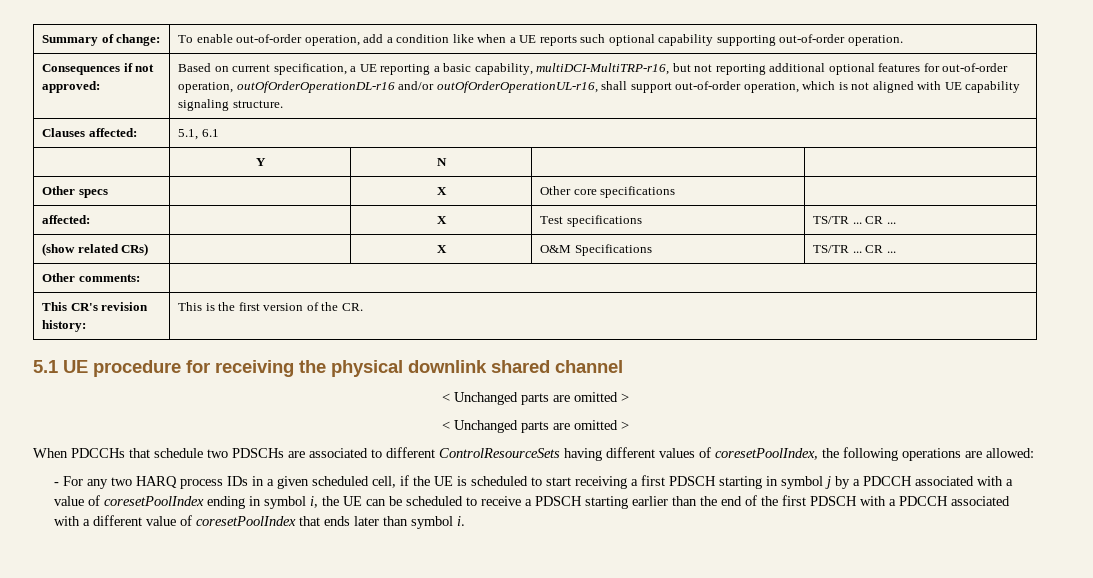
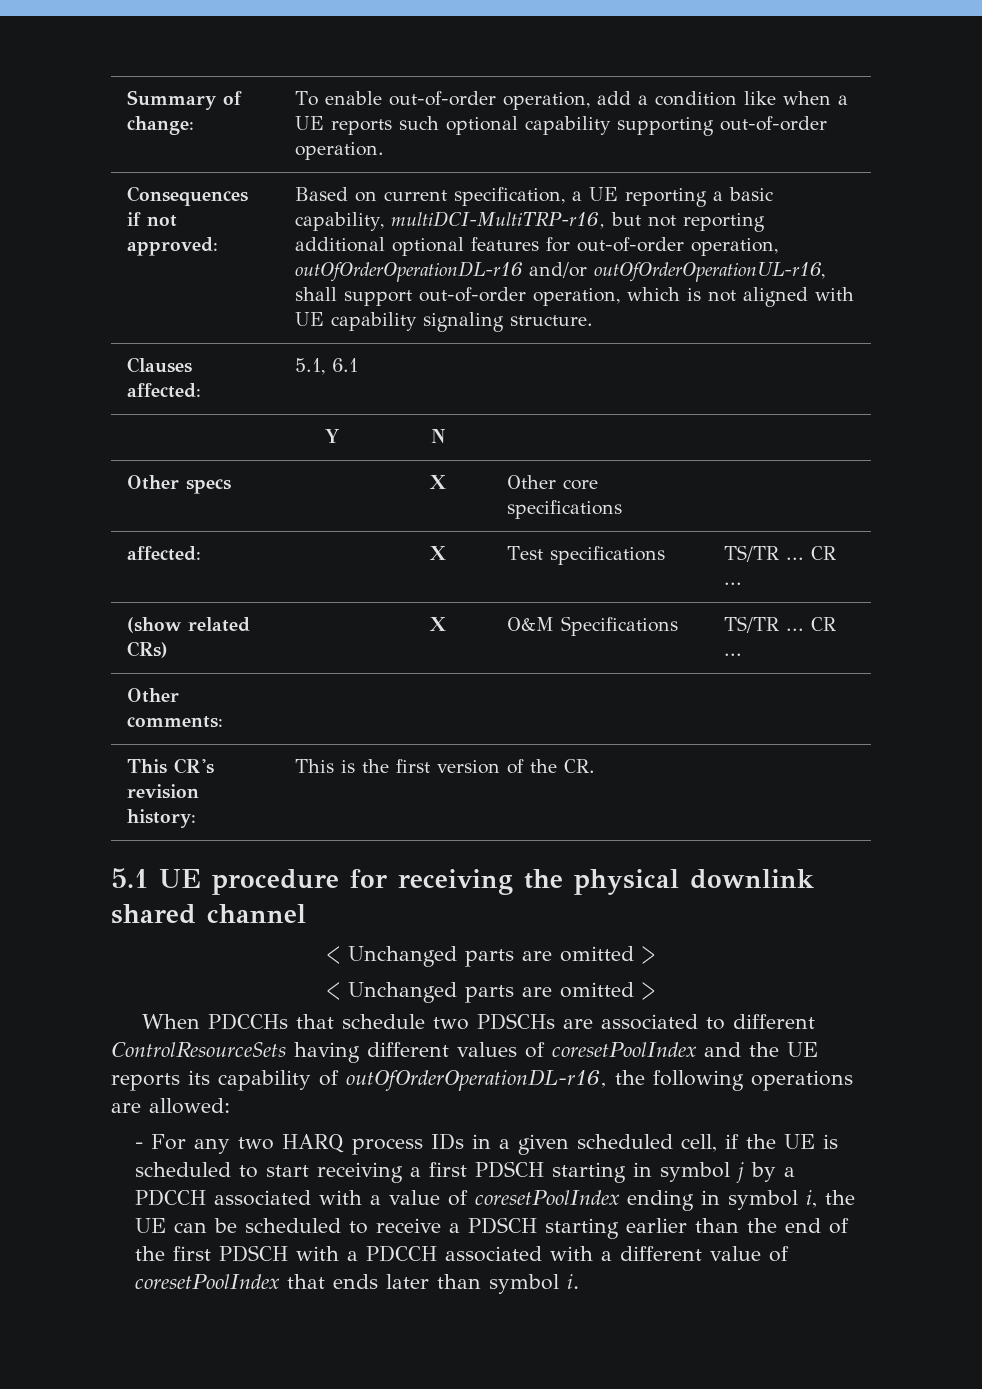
- When PDCCHs that schedule two PDSCHs are associated to different ControlResourceSets having different values of coresetPoolIndex, the following operations are allowed:
+ When PDCCHs that schedule two PDSCHs are associated to different ControlResourceSets having different values of coresetPoolIndex and the UE reports its capability of outOfOrderOperationDL-r16, the following operations are allowed:

